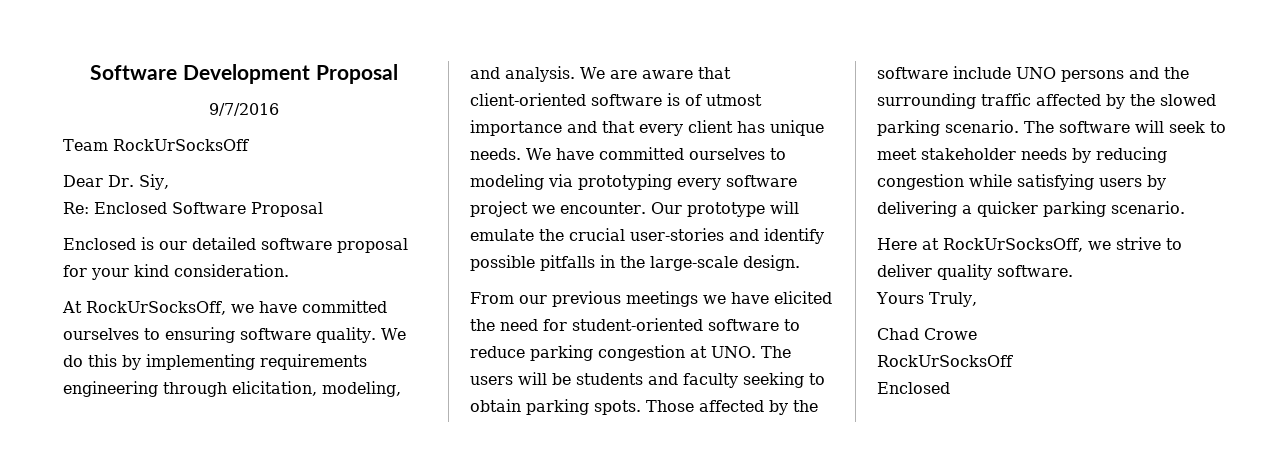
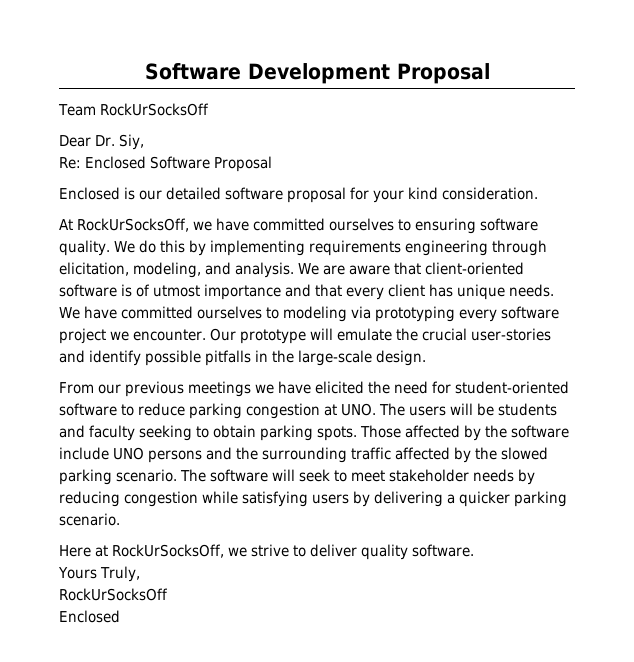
- 9/7/2016
- Chad Crowe

